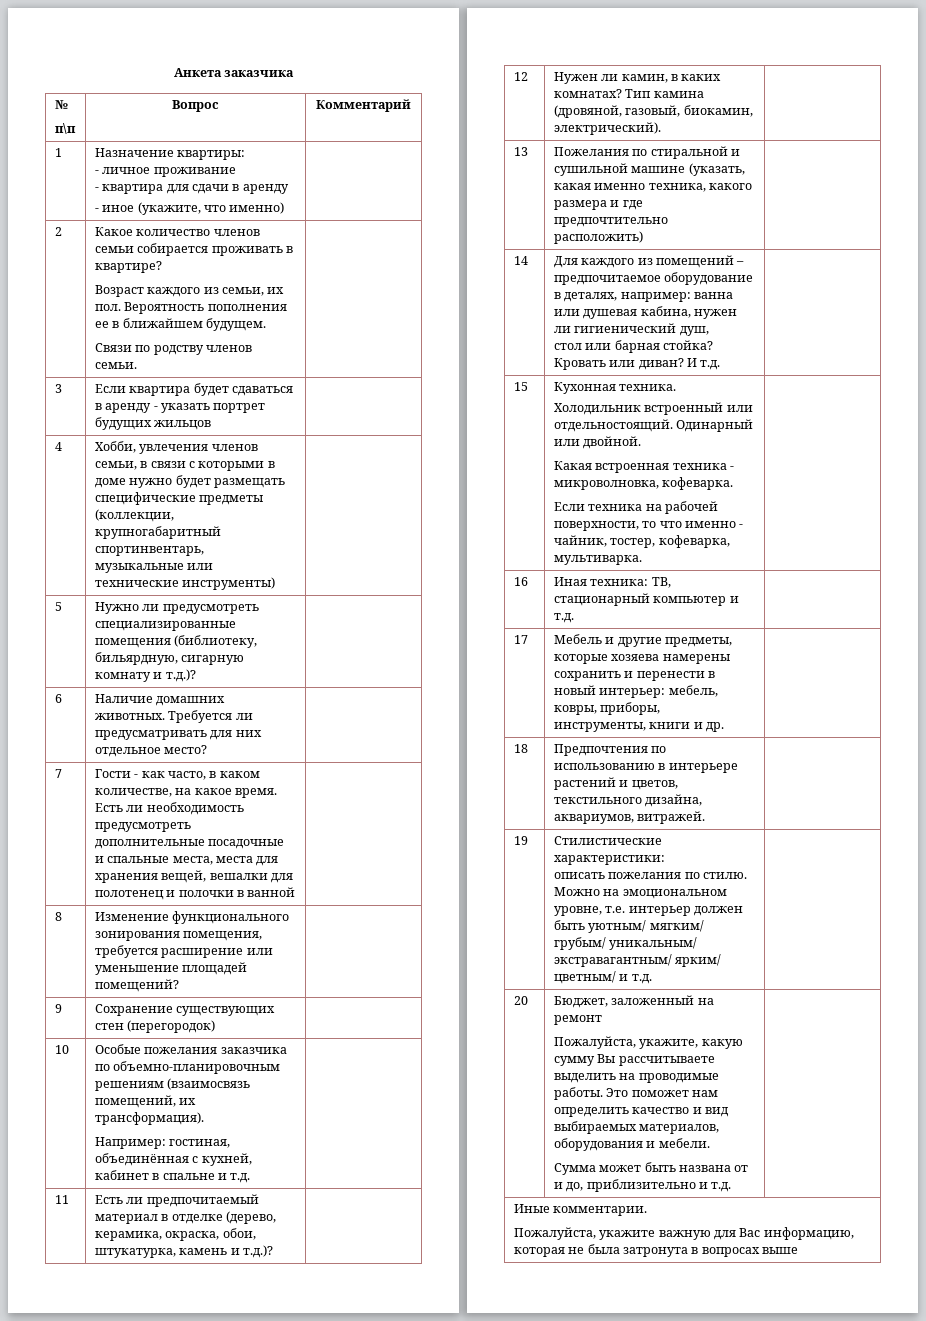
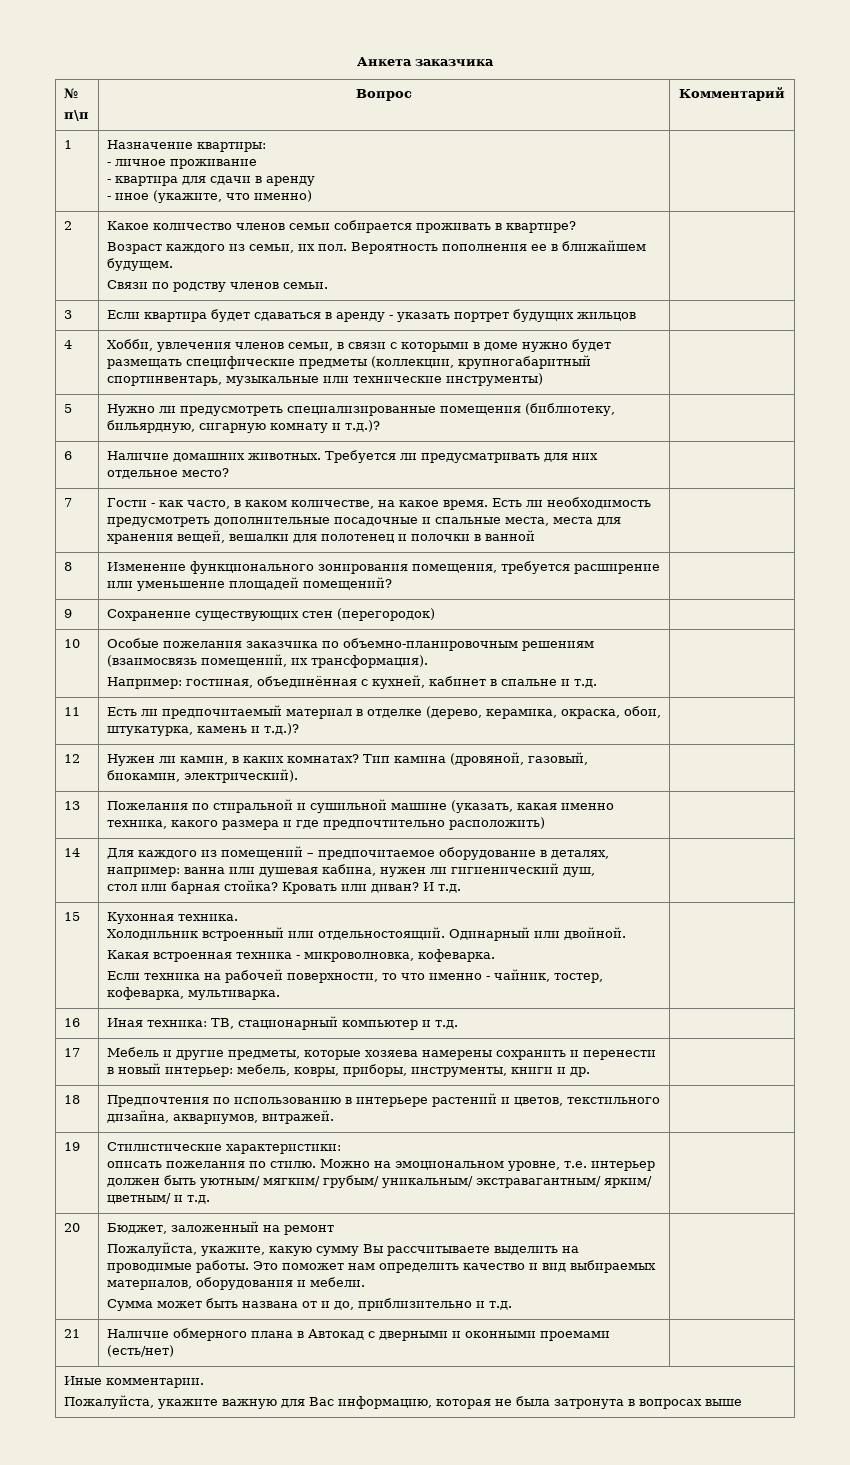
+ 21 | Наличие обмерного плана в Автокад с дверными и оконными проемами (есть/нет) |

